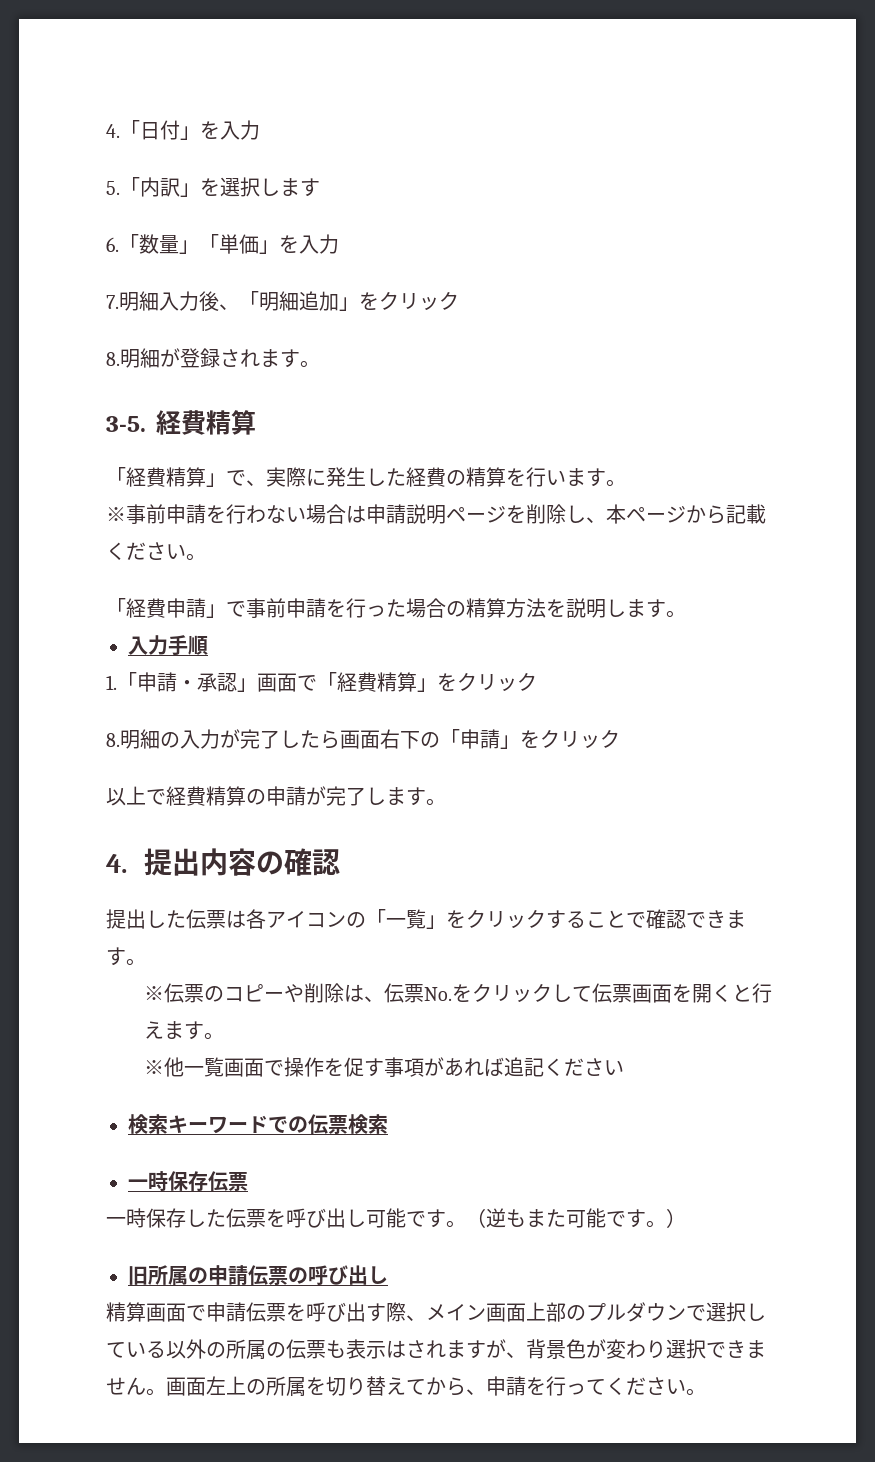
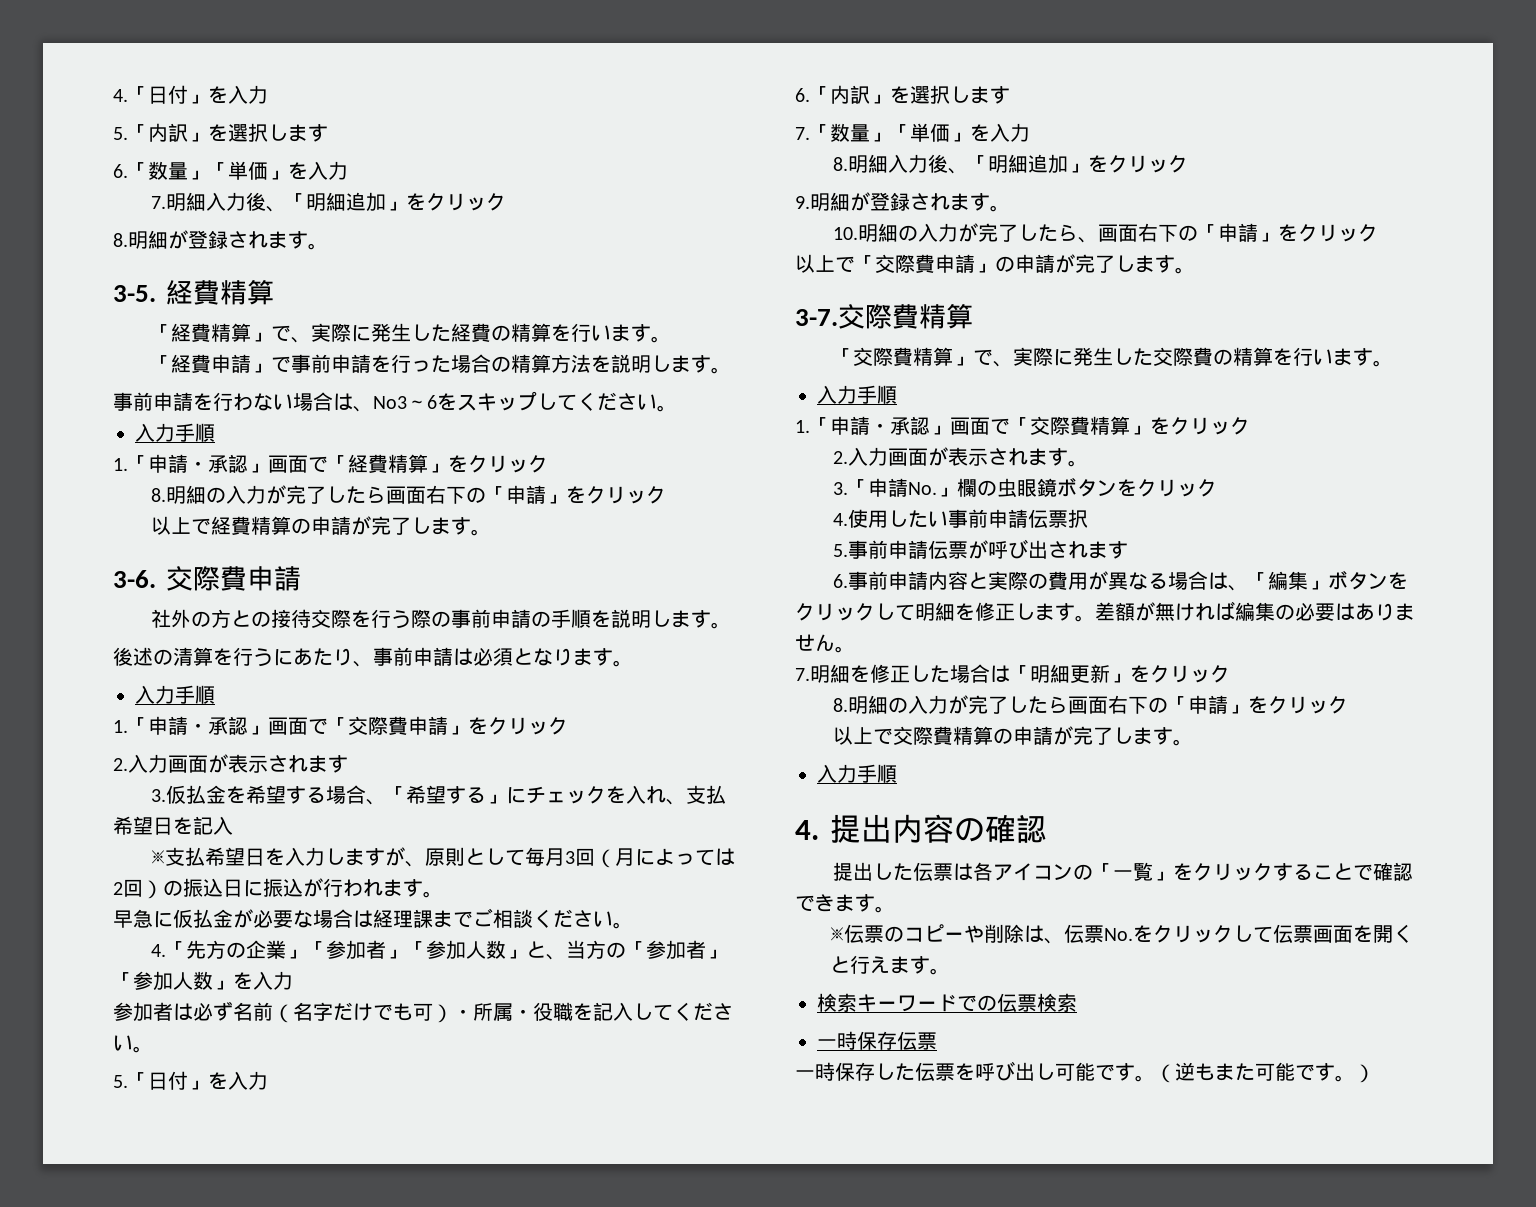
- ※事前申請を行わない場合は申請説明ページを削除し、本ページから記載ください。
+ 事前申請を行わない場合は、No3～6をスキップしてください。
+ 3-6.交際費申請
+ 社外の方との接待交際を行う際の事前申請の手順を説明します。
+ 後述の清算を行うにあたり、事前申請は必須となります。
+ 入力手順
+ 1.「申請・承認」画面で「交際費申請」をクリック
+ 2.入力画面が表示されます
+ 3.仮払金を希望する場合、「希望する」にチェックを入れ、支払希望日を記入
+ ※支払希望日を入力しますが、原則として毎月3回（月によっては2回）の振込日に振込が行われます。
+ 早急に仮払金が必要な場合は経理課までご相談ください。
+ 4.「先方の企業」「参加者」「参加人数」と、当方の「参加者」「参加人数」を入力
+ 参加者は必ず名前（名字だけでも可）・所属・役職を記入してください。
+ 5.「日付」を入力
+ 6.「内訳」を選択します
+ 7.「数量」「単価」を入力
+ 8.明細入力後、「明細追加」をクリック
+ 9.明細が登録されます。
+ 10.明細の入力が完了したら、画面右下の「申請」をクリック
+ 以上で「交際費申請」の申請が完了します。
+ 3-7.交際費精算
+ 「交際費精算」で、実際に発生した交際費の精算を行います。
+ 入力手順
+ 1.「申請・承認」画面で「交際費精算」をクリック
+ 2.入力画面が表示されます。
+ 3.「申請No.」欄の虫眼鏡ボタンをクリック
+ 4.使用したい事前申請伝票択
+ 5.事前申請伝票が呼び出されます
+ 6.事前申請内容と実際の費用が異なる場合は、「編集」ボタンをクリックして明細を修正します。差額が無ければ編集の必要はありません。
+ 7.明細を修正した場合は「明細更新」をクリック
+ 8.明細の入力が完了したら画面右下の「申請」をクリック
+ 以上で交際費精算の申請が完了します。
+ 入力手順
- ※他一覧画面で操作を促す事項があれば追記ください
- 旧所属の申請伝票の呼び出し
- 精算画面で申請伝票を呼び出す際、メイン画面上部のプルダウンで選択している以外の所属の伝票も表示はされますが、背景色が変わり選択できません。画面左上の所属を切り替えてから、申請を行ってください。

